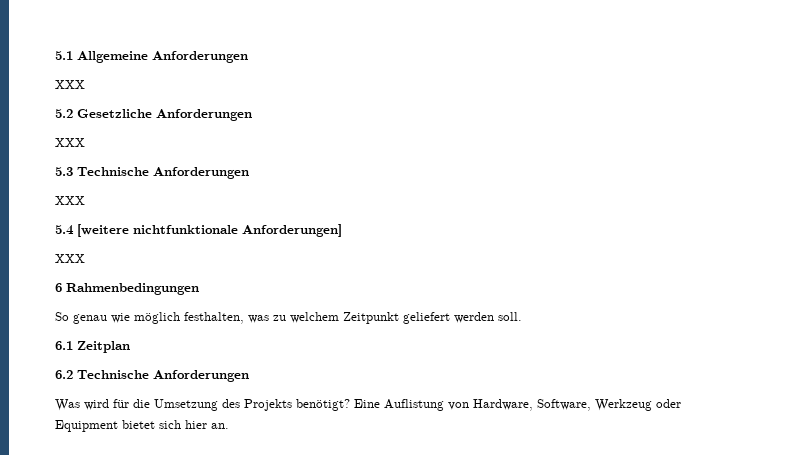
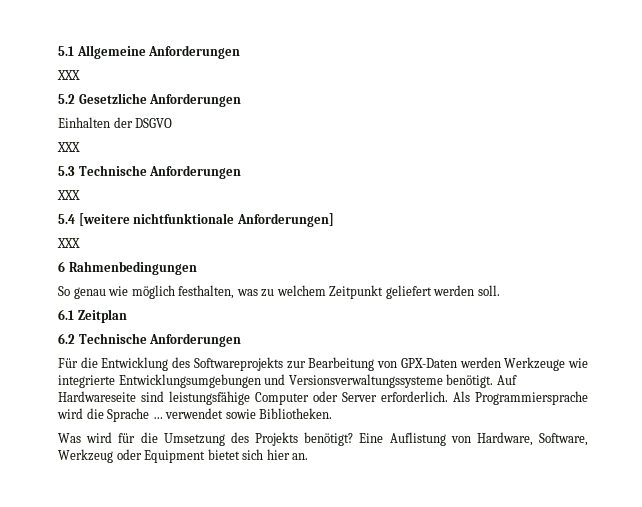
+ Einhalten der DSGVO
+ Für die Entwicklung des Softwareprojekts zur Bearbeitung von GPX-Daten werden Werkzeuge wie integrierte Entwicklungsumgebungen und Versionsverwaltungssysteme benötigt. Auf Hardwareseite sind leistungsfähige Computer oder Server erforderlich. Als Programmiersprache wird die Sprache … verwendet sowie Bibliotheken.

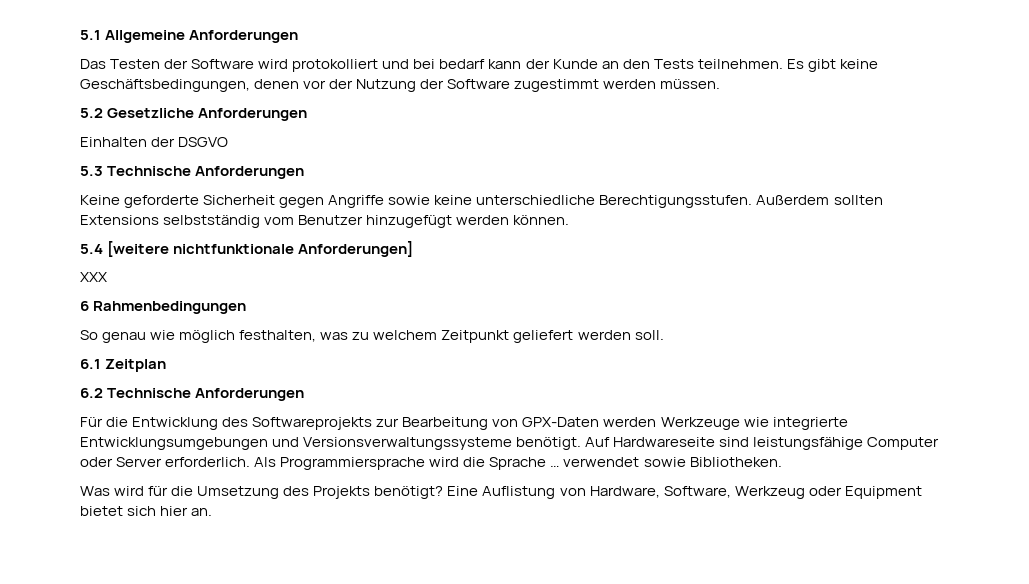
  5.1 Allgemeine Anforderungen
- XXX
+ Das Testen der Software wird protokolliert und bei bedarf kann der Kunde an den Tests teilnehmen. Es gibt keine Geschäftsbedingungen, denen vor der Nutzung der Software zugestimmt werden müssen.
  Einhalten der DSGVO
- XXX
  5.3 Technische Anforderungen
- XXX
+ Keine geforderte Sicherheit gegen Angriffe sowie keine unterschiedliche Berechtigungsstufen. Außerdem sollten Extensions selbstständig vom Benutzer hinzugefügt werden können.

